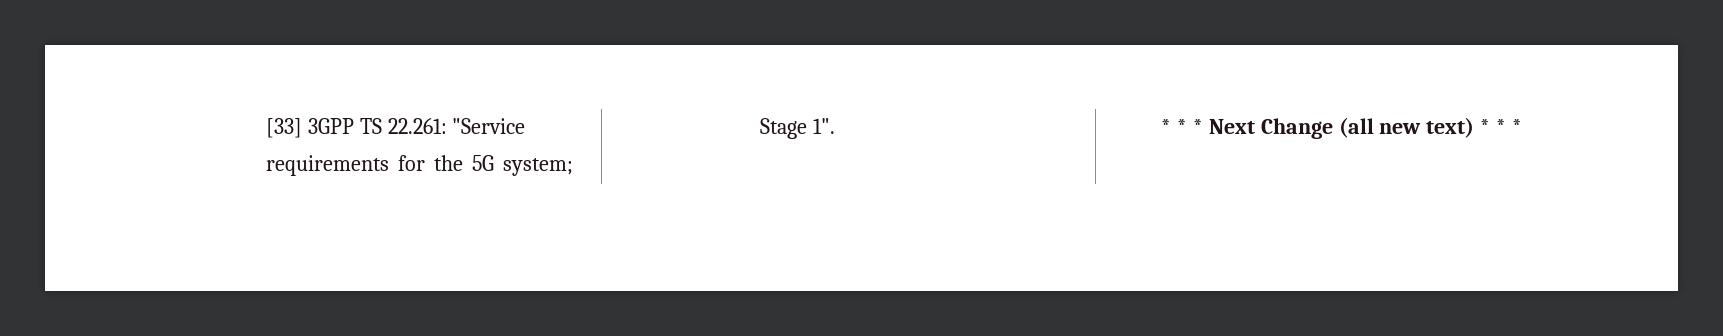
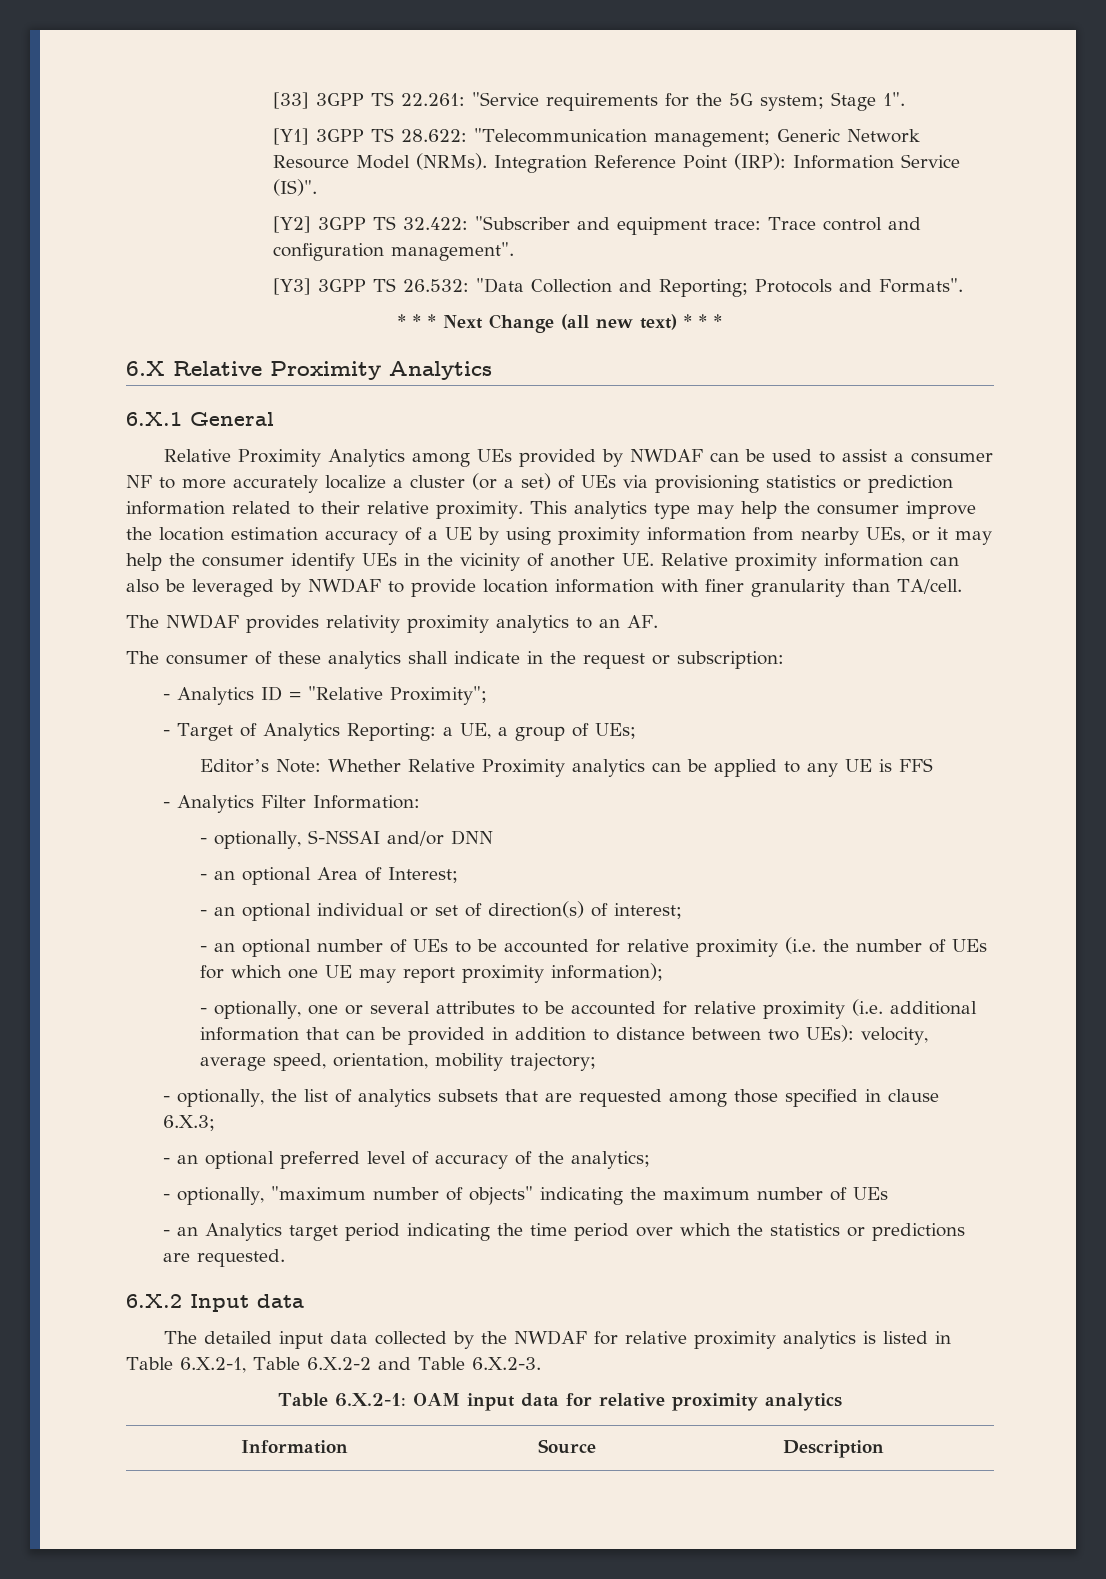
+ [Y1] 3GPP TS 28.622: "Telecommunication management; Generic Network Resource Model (NRMs). Integration Reference Point (IRP): Information Service (IS)".
+ [Y2] 3GPP TS 32.422: "Subscriber and equipment trace: Trace control and configuration management".
+ [Y3] 3GPP TS 26.532: "Data Collection and Reporting; Protocols and Formats".
+ 6.X Relative Proximity Analytics
+ 6.X.1 General
+ Relative Proximity Analytics among UEs provided by NWDAF can be used to assist a consumer NF to more accurately localize a cluster (or a set) of UEs via provisioning statistics or prediction information related to their relative proximity. This analytics type may help the consumer improve the location estimation accuracy of a UE by using proximity information from nearby UEs, or it may help the consumer identify UEs in the vicinity of another UE. Relative proximity information can also be leveraged by NWDAF to provide location information with finer granularity than TA/cell.
+ The NWDAF provides relativity proximity analytics to an AF.
+ The consumer of these analytics shall indicate in the request or subscription:
+ - Analytics ID = "Relative Proximity";
+ - Target of Analytics Reporting: a UE, a group of UEs;
+ Editor’s Note: Whether Relative Proximity analytics can be applied to any UE is FFS
+ - Analytics Filter Information:
+ - optionally, S-NSSAI and/or DNN
+ - an optional Area of Interest;
+ - an optional individual or set of direction(s) of interest;
+ - an optional number of UEs to be accounted for relative proximity (i.e. the number of UEs for which one UE may report proximity information);
+ - optionally, one or several attributes to be accounted for relative proximity (i.e. additional information that can be provided in addition to distance between two UEs): velocity, average speed, orientation, mobility trajectory;
+ - optionally, the list of analytics subsets that are requested among those specified in clause 6.X.3;
+ - an optional preferred level of accuracy of the analytics;
+ - optionally, "maximum number of objects" indicating the maximum number of UEs
+ - an Analytics target period indicating the time period over which the statistics or predictions are requested.
+ 6.X.2 Input data
+ The detailed input data collected by the NWDAF for relative proximity analytics is listed in Table 6.X.2-1, Table 6.X.2-2 and Table 6.X.2-3.
+ Table 6.X.2-1: OAM input data for relative proximity analytics
+ Information | Source | Description

